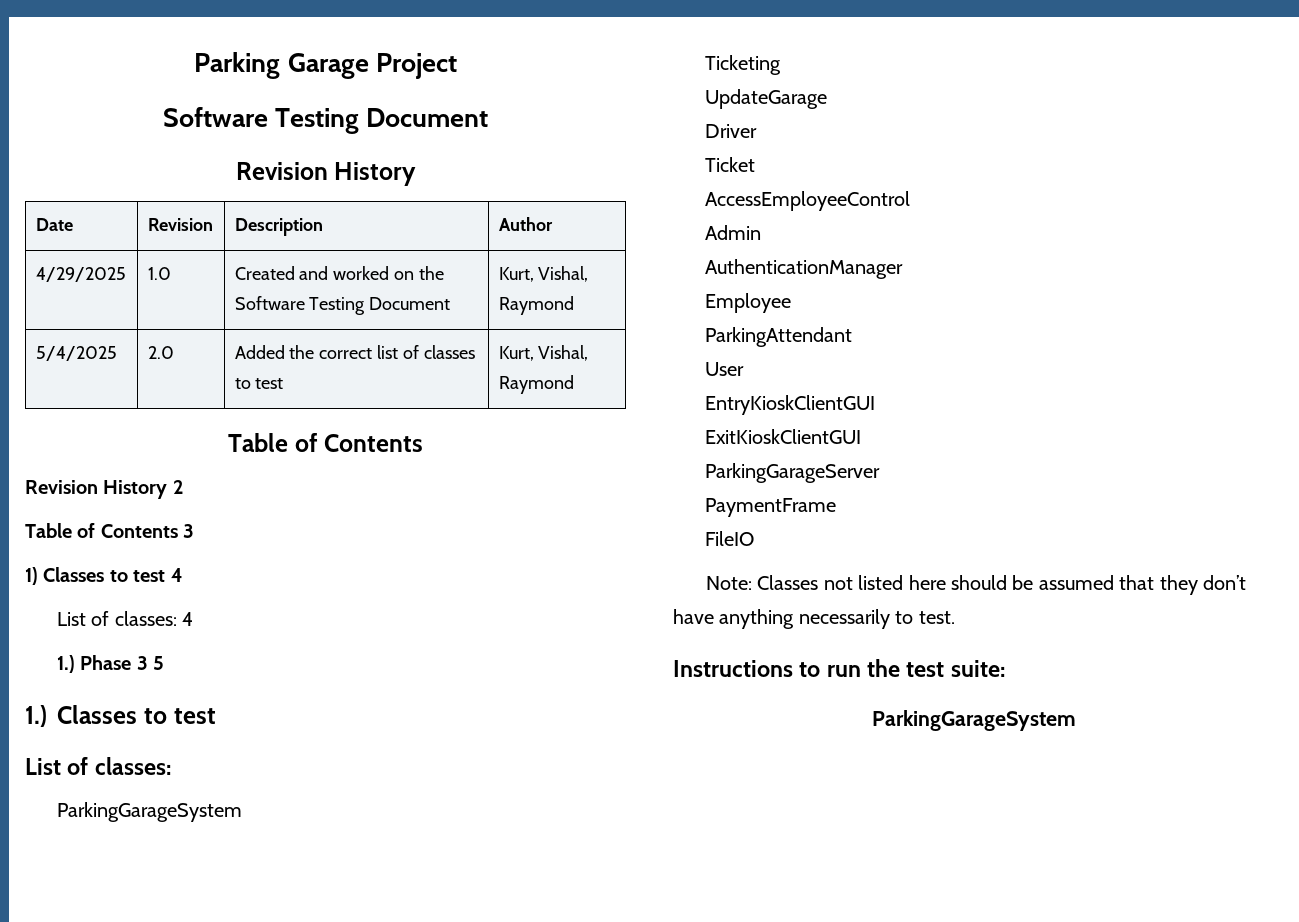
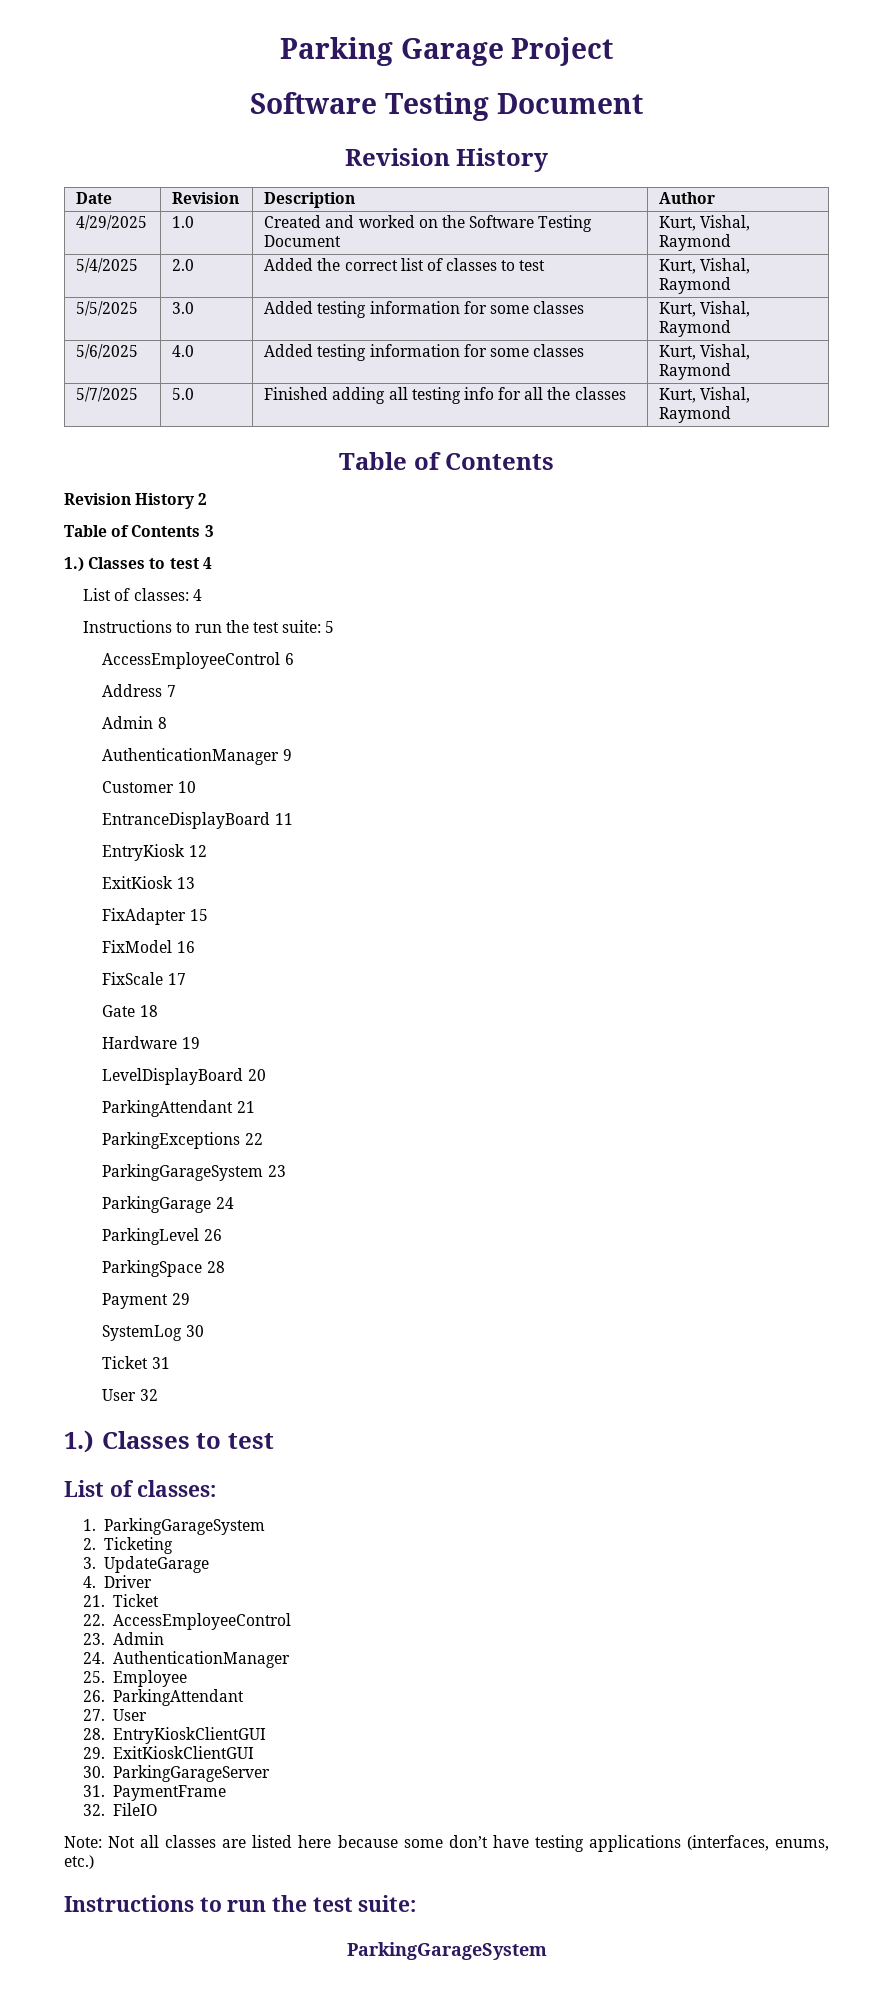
+ 5/5/2025 | 3.0 | Added testing information for some classes | Kurt, Vishal, Raymond
+ 5/6/2025 | 4.0 | Added testing information for some classes | Kurt, Vishal, Raymond
+ 5/7/2025 | 5.0 | Finished adding all testing info for all the classes | Kurt, Vishal, Raymond
- 1) Classes to test 4
+ 1.) Classes to test 4
- 1.) Phase 3 5
+ Instructions to run the test suite: 5
+ AccessEmployeeControl 6
+ Address 7
+ Admin 8
+ AuthenticationManager 9
+ Customer 10
+ EntranceDisplayBoard 11
+ EntryKiosk 12
+ ExitKiosk 13
+ FixAdapter 15
+ FixModel 16
+ FixScale 17
+ Gate 18
+ Hardware 19
+ LevelDisplayBoard 20
+ ParkingAttendant 21
+ ParkingExceptions 22
+ ParkingGarageSystem 23
+ ParkingGarage 24
+ ParkingLevel 26
+ ParkingSpace 28
+ Payment 29
+ SystemLog 30
+ Ticket 31
+ User 32
  1.) Classes to test
  List of classes:
- ParkingGarageSystem
+ 1. ParkingGarageSystem
- Ticketing
+ 2. Ticketing
- UpdateGarage
+ 3. UpdateGarage
- Driver
+ 4. Driver
- Ticket
+ 21. Ticket
- AccessEmployeeControl
+ 22. AccessEmployeeControl
- Admin
+ 23. Admin
- AuthenticationManager
+ 24. AuthenticationManager
- Employee
+ 25. Employee
- ParkingAttendant
+ 26. ParkingAttendant
- User
+ 27. User
- EntryKioskClientGUI
+ 28. EntryKioskClientGUI
- ExitKioskClientGUI
+ 29. ExitKioskClientGUI
- ParkingGarageServer
+ 30. ParkingGarageServer
- PaymentFrame
+ 31. PaymentFrame
- FileIO
+ 32. FileIO
- Note: Classes not listed here should be assumed that they don’t have anything necessarily to test.
+ Note: Not all classes are listed here because some don’t have testing applications (interfaces, enums, etc.)

